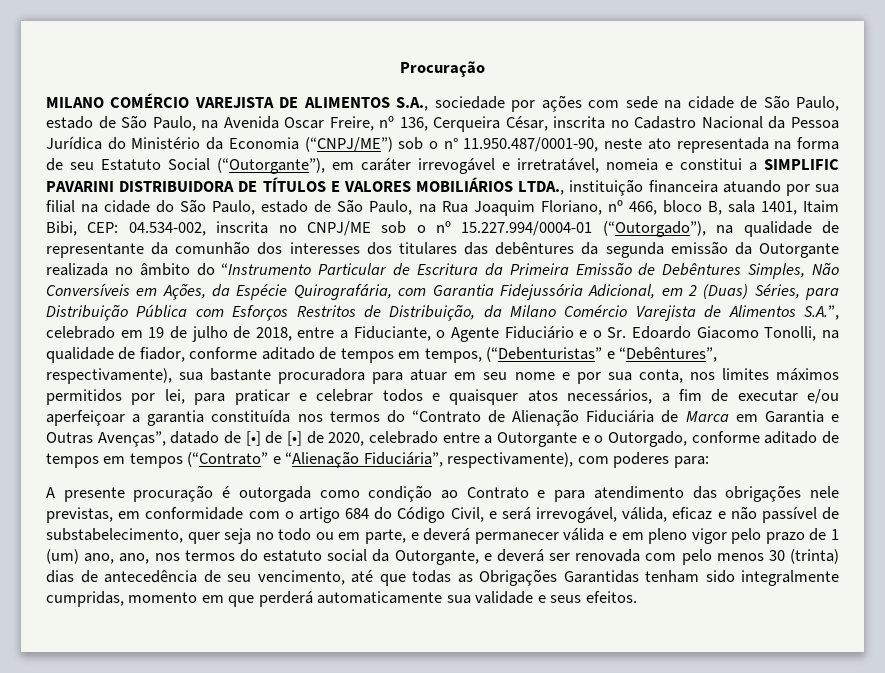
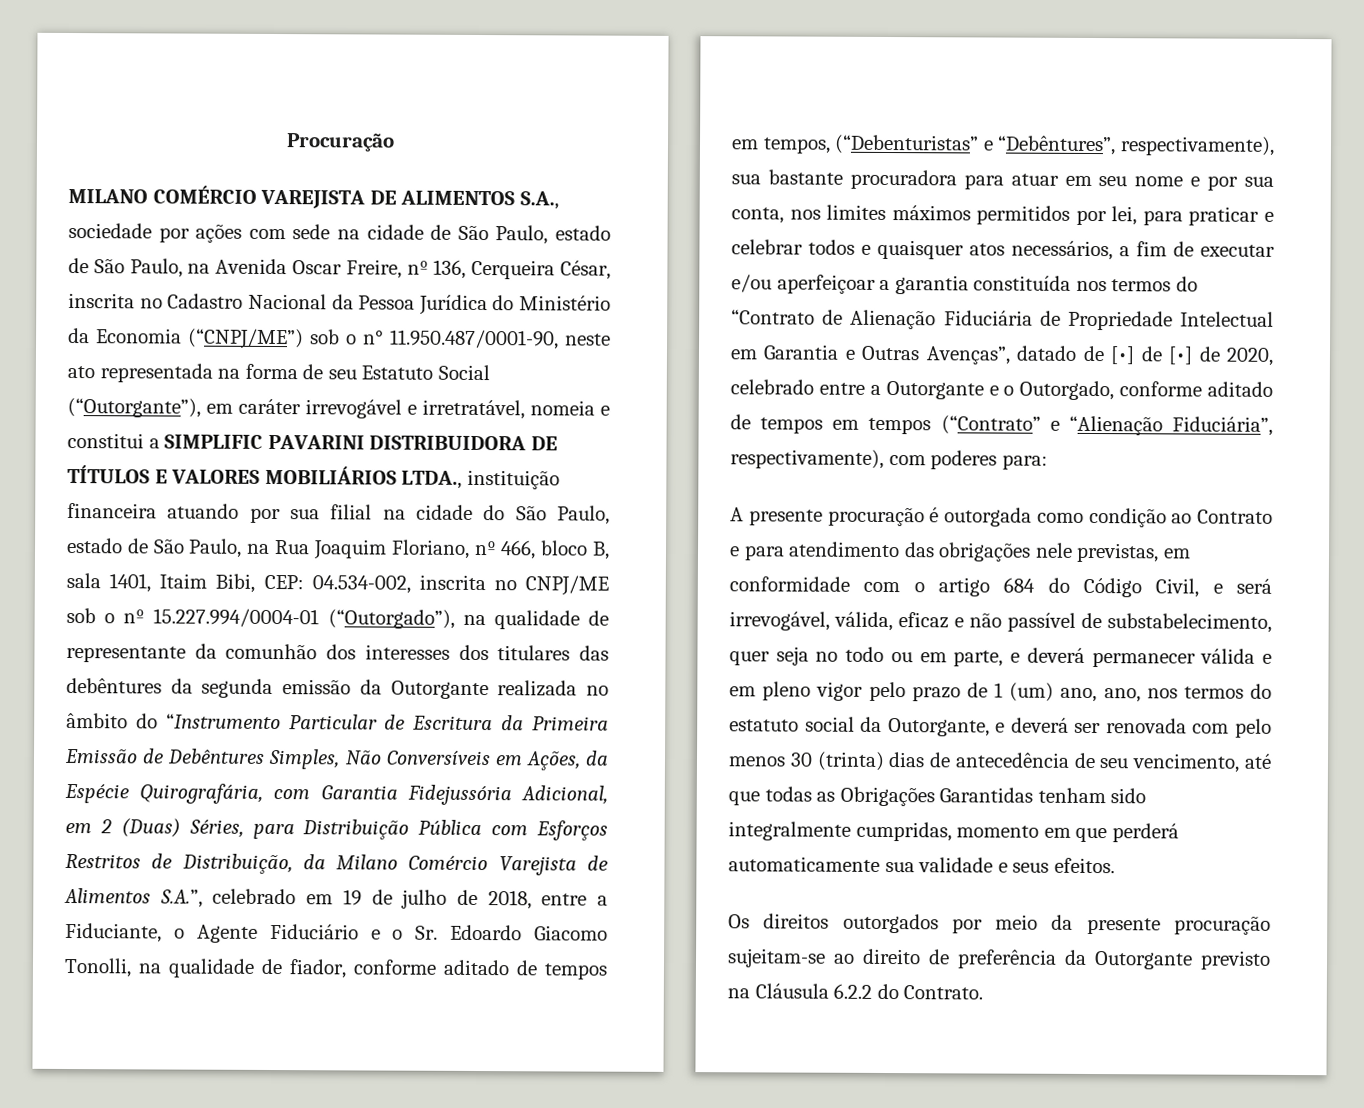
- 04.534-002, inscrita no CNPJ/ME sob o nº 15.227.994/0004-01 (“Outorgado”), na qualidade de representante da comunhão dos interesses dos titulares das debêntures da segunda emissão da Outorgante realizada no âmbito do “Instrumento Particular de Escritura da Primeira Emissão de Debêntures Simples, Não Conversíveis em Ações, da Espécie Quirografária, com Garantia Fidejussória Adicional, em 2 (Duas) Séries, para Distribuição Pública com Esforços Restritos de Distribuição, da Milano Comércio Varejista de Alimentos S.A.”, celebrado em 19 de julho de 2018, entre a Fiduciante, o Agente Fiduciário e o Sr. Edoardo Giacomo Tonolli, na qualidade de fiador, conforme aditado de tempos em tempos, (“Debenturistas” e “Debêntures”, respectivamente), sua bastante procuradora para atuar em seu nome e por sua conta, nos limites máximos permitidos por lei, para praticar e celebrar todos e quaisquer atos necessários, a fim de executar e/ou aperfeiçoar a garantia constituída nos termos do “Contrato de Alienação Fiduciária de Marca em Garantia e Outras Avenças”, datado de [•] de [•] de 2020, celebrado entre a Outorgante e o Outorgado, conforme aditado de tempos em tempos (“Contrato” e “Alienação Fiduciária”, respectivamente), com poderes para:
+ 04.534-002, inscrita no CNPJ/ME sob o nº 15.227.994/0004-01 (“Outorgado”), na qualidade de representante da comunhão dos interesses dos titulares das debêntures da segunda emissão da Outorgante realizada no âmbito do “Instrumento Particular de Escritura da Primeira Emissão de Debêntures Simples, Não Conversíveis em Ações, da Espécie Quirografária, com Garantia Fidejussória Adicional, em 2 (Duas) Séries, para Distribuição Pública com Esforços Restritos de Distribuição, da Milano Comércio Varejista de Alimentos S.A.”, celebrado em 19 de julho de 2018, entre a Fiduciante, o Agente Fiduciário e o Sr. Edoardo Giacomo Tonolli, na qualidade de fiador, conforme aditado de tempos em tempos, (“Debenturistas” e “Debêntures”, respectivamente), sua bastante procuradora para atuar em seu nome e por sua conta, nos limites máximos permitidos por lei, para praticar e celebrar todos e quaisquer atos necessários, a fim de executar e/ou aperfeiçoar a garantia constituída nos termos do “Contrato de Alienação Fiduciária de Propriedade Intelectual em Garantia e Outras Avenças”, datado de [•] de [•] de 2020, celebrado entre a Outorgante e o Outorgado, conforme aditado de tempos em tempos (“Contrato” e “Alienação Fiduciária”, respectivamente), com poderes para:
+ Os direitos outorgados por meio da presente procuração sujeitam-se ao direito de preferência da Outorgante previsto na Cláusula 6.2.2 do Contrato.

